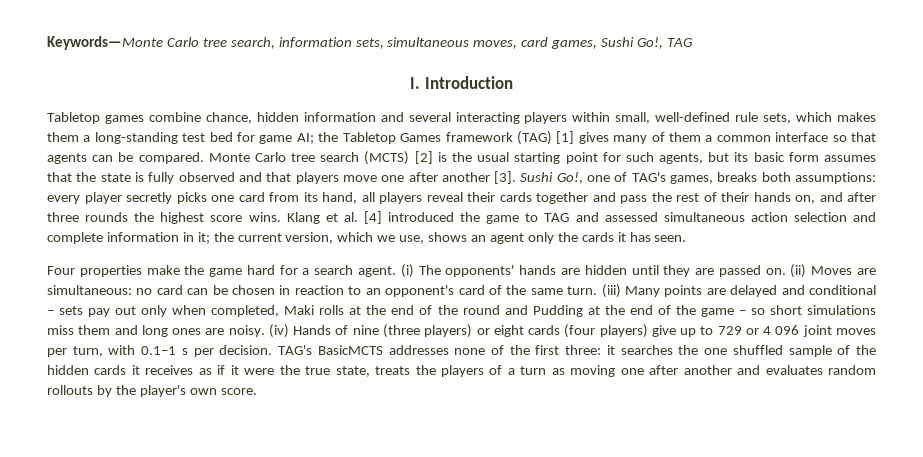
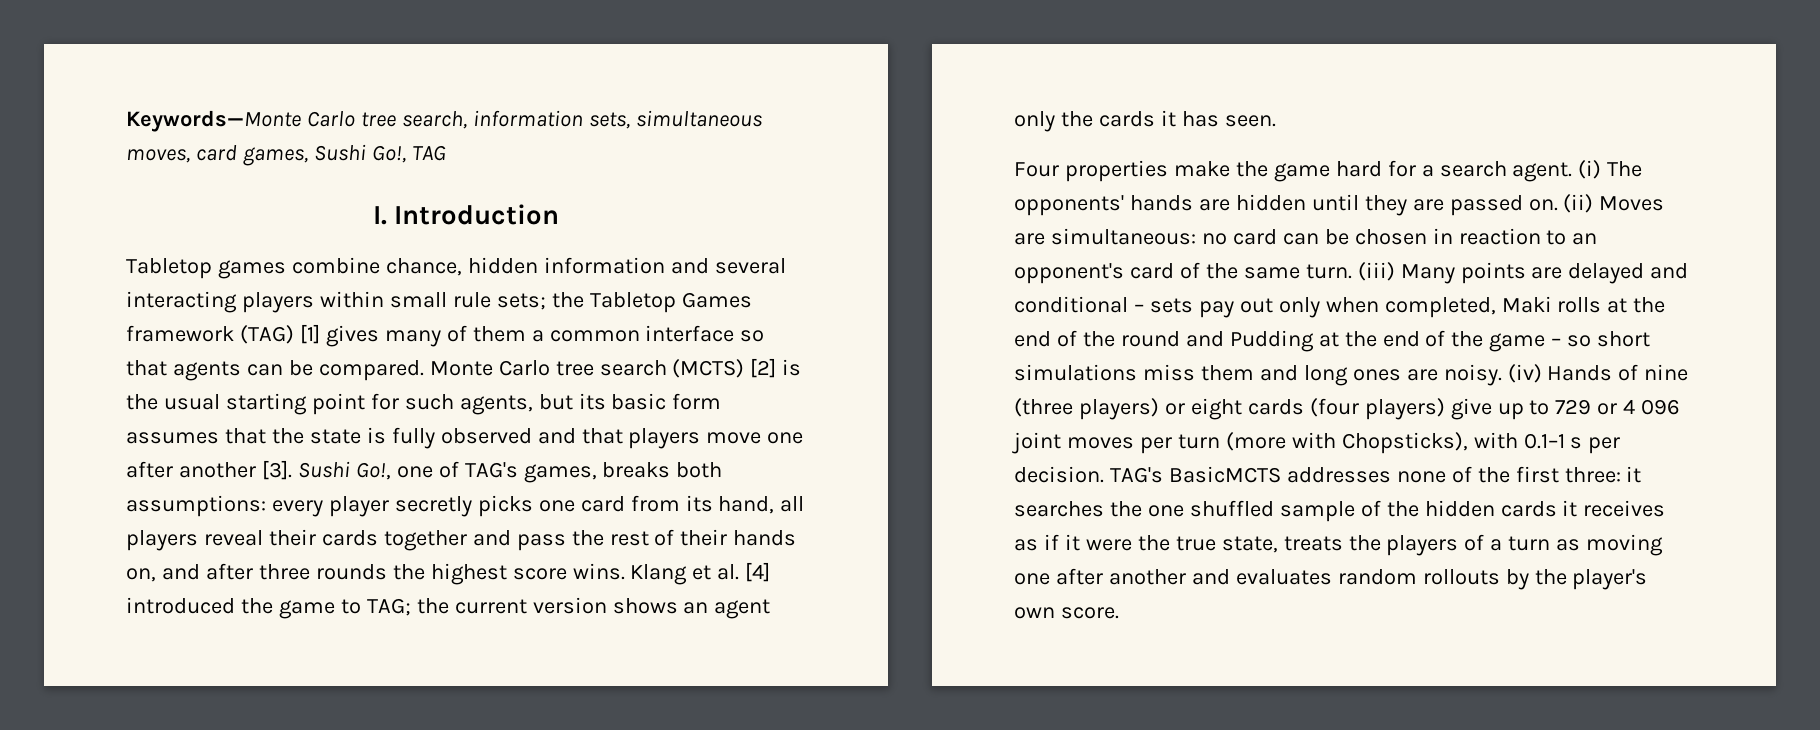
- Tabletop games combine chance, hidden information and several interacting players within small, well-defined rule sets, which makes them a long-standing test bed for game AI; the Tabletop Games framework (TAG) [1] gives many of them a common interface so that agents can be compared.
+ Tabletop games combine chance, hidden information and several interacting players within small rule sets; the Tabletop Games framework (TAG) [1] gives many of them a common interface so that agents can be compared.
- Klang et al. [4] introduced the game to TAG and assessed simultaneous action selection and complete information in it; the current version, which we use, shows an agent only the cards it has seen.
+ Klang et al. [4] introduced the game to TAG; the current version shows an agent only the cards it has seen.
- (iv) Hands of nine (three players) or eight cards (four players) give up to 729 or 4 096 joint moves per turn, with 0.1–1 s per decision.
+ (iv) Hands of nine (three players) or eight cards (four players) give up to 729 or 4 096 joint moves per turn (more with Chopsticks), with 0.1–1 s per decision.

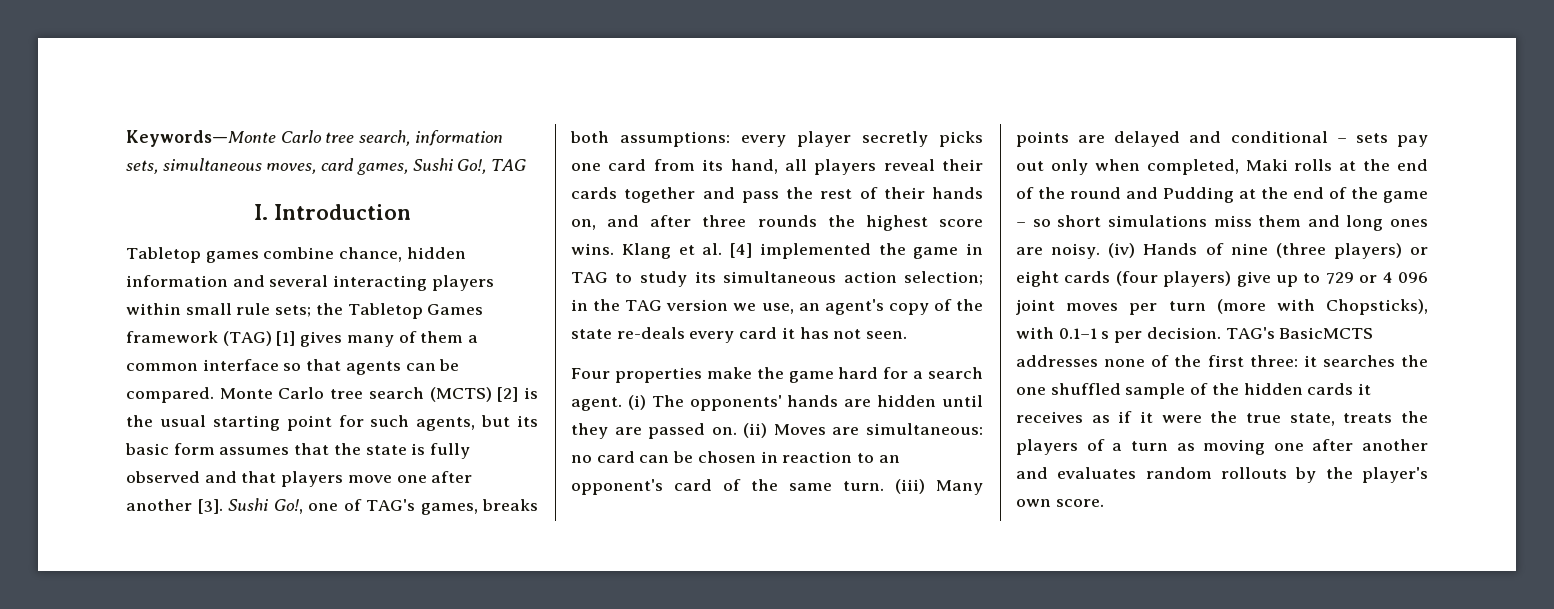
- Klang et al. [4] introduced the game to TAG; the current version shows an agent only the cards it has seen.
+ Klang et al. [4] implemented the game in TAG to study its simultaneous action selection; in the TAG version we use, an agent's copy of the state re-deals every card it has not seen.

